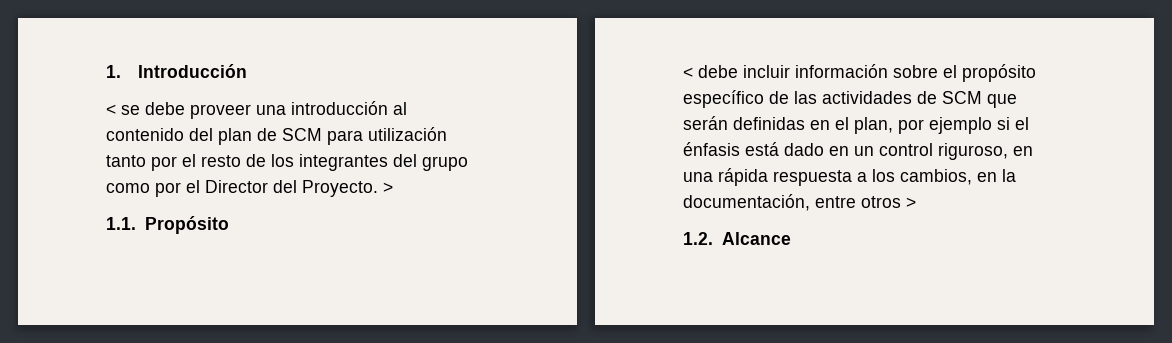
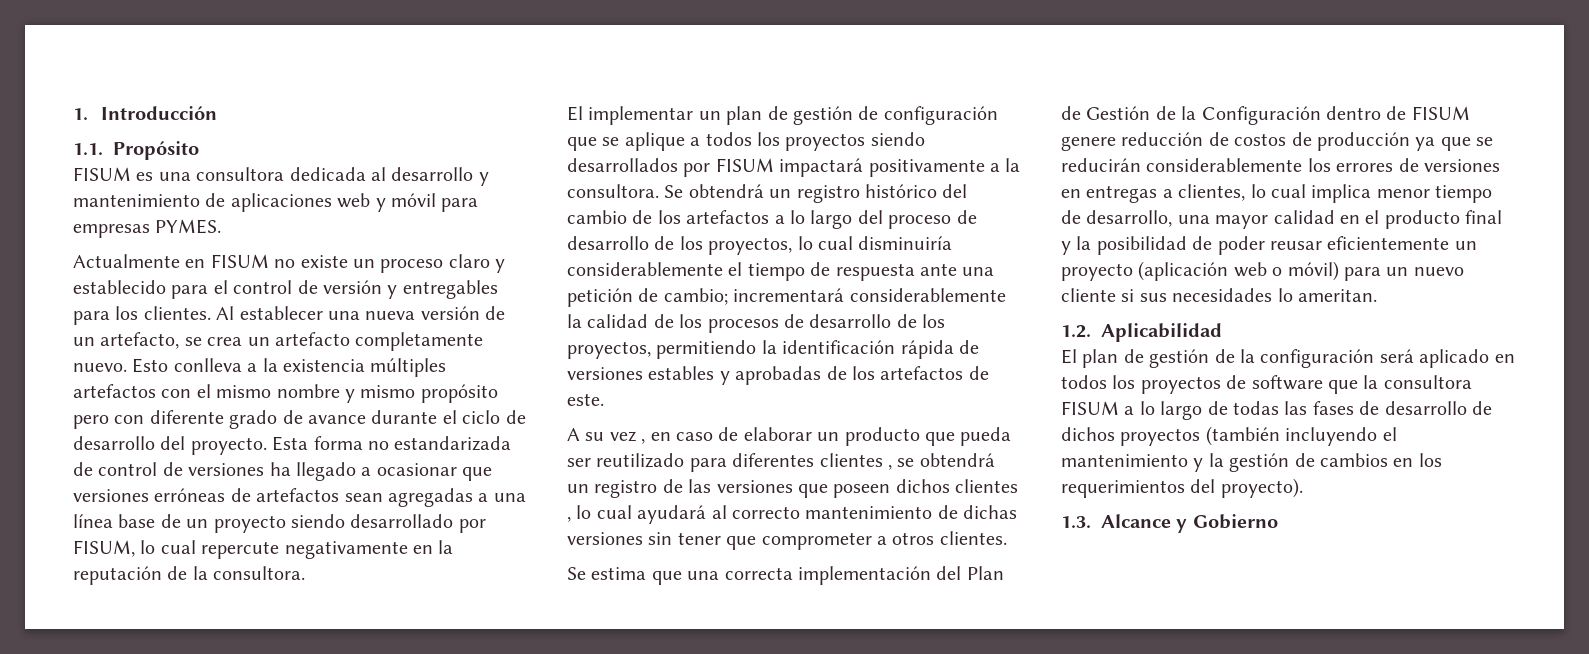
- < se debe proveer una introducción al contenido del plan de SCM para utilización tanto por el resto de los integrantes del grupo como por el Director del Proyecto. >
  1.1. Propósito
- < debe incluir información sobre el propósito específico de las actividades de SCM que serán definidas en el plan, por ejemplo si el énfasis está dado en un control riguroso, en una rápida respuesta a los cambios, en la documentación, entre otros >
- 1.2. Alcance
+ FISUM es una consultora dedicada al desarrollo y mantenimiento de aplicaciones web y móvil para empresas PYMES.
+ Actualmente en FISUM no existe un proceso claro y establecido para el control de versión y entregables para los clientes. Al establecer una nueva versión de un artefacto, se crea un artefacto completamente nuevo. Esto conlleva a la existencia múltiples artefactos con el mismo nombre y mismo propósito pero con diferente grado de avance durante el ciclo de desarrollo del proyecto. Esta forma no estandarizada de control de versiones ha llegado a ocasionar que versiones erróneas de artefactos sean agregadas a una línea base de un proyecto siendo desarrollado por FISUM, lo cual repercute negativamente en la reputación de la consultora.
+ El implementar un plan de gestión de configuración que se aplique a todos los proyectos siendo desarrollados por FISUM impactará positivamente a la consultora. Se obtendrá un registro histórico del cambio de los artefactos a lo largo del proceso de desarrollo de los proyectos, lo cual disminuiría considerablemente el tiempo de respuesta ante una petición de cambio; incrementará considerablemente la calidad de los procesos de desarrollo de los proyectos, permitiendo la identificación rápida de versiones estables y aprobadas de los artefactos de este.
+ A su vez , en caso de elaborar un producto que pueda ser reutilizado para diferentes clientes , se obtendrá un registro de las versiones que poseen dichos clientes , lo cual ayudará al correcto mantenimiento de dichas versiones sin tener que comprometer a otros clientes.
+ Se estima que una correcta implementación del Plan de Gestión de la Configuración dentro de FISUM genere reducción de costos de producción ya que se reducirán considerablemente los errores de versiones en entregas a clientes, lo cual implica menor tiempo de desarrollo, una mayor calidad en el producto final y la posibilidad de poder reusar eficientemente un proyecto (aplicación web o móvil) para un nuevo cliente si sus necesidades lo ameritan.
+ 1.2. Aplicabilidad
+ El plan de gestión de la configuración será aplicado en todos los proyectos de software que la consultora FISUM a lo largo de todas las fases de desarrollo de dichos proyectos (también incluyendo el mantenimiento y la gestión de cambios en los requerimientos del proyecto).
+ 1.3. Alcance y Gobierno

